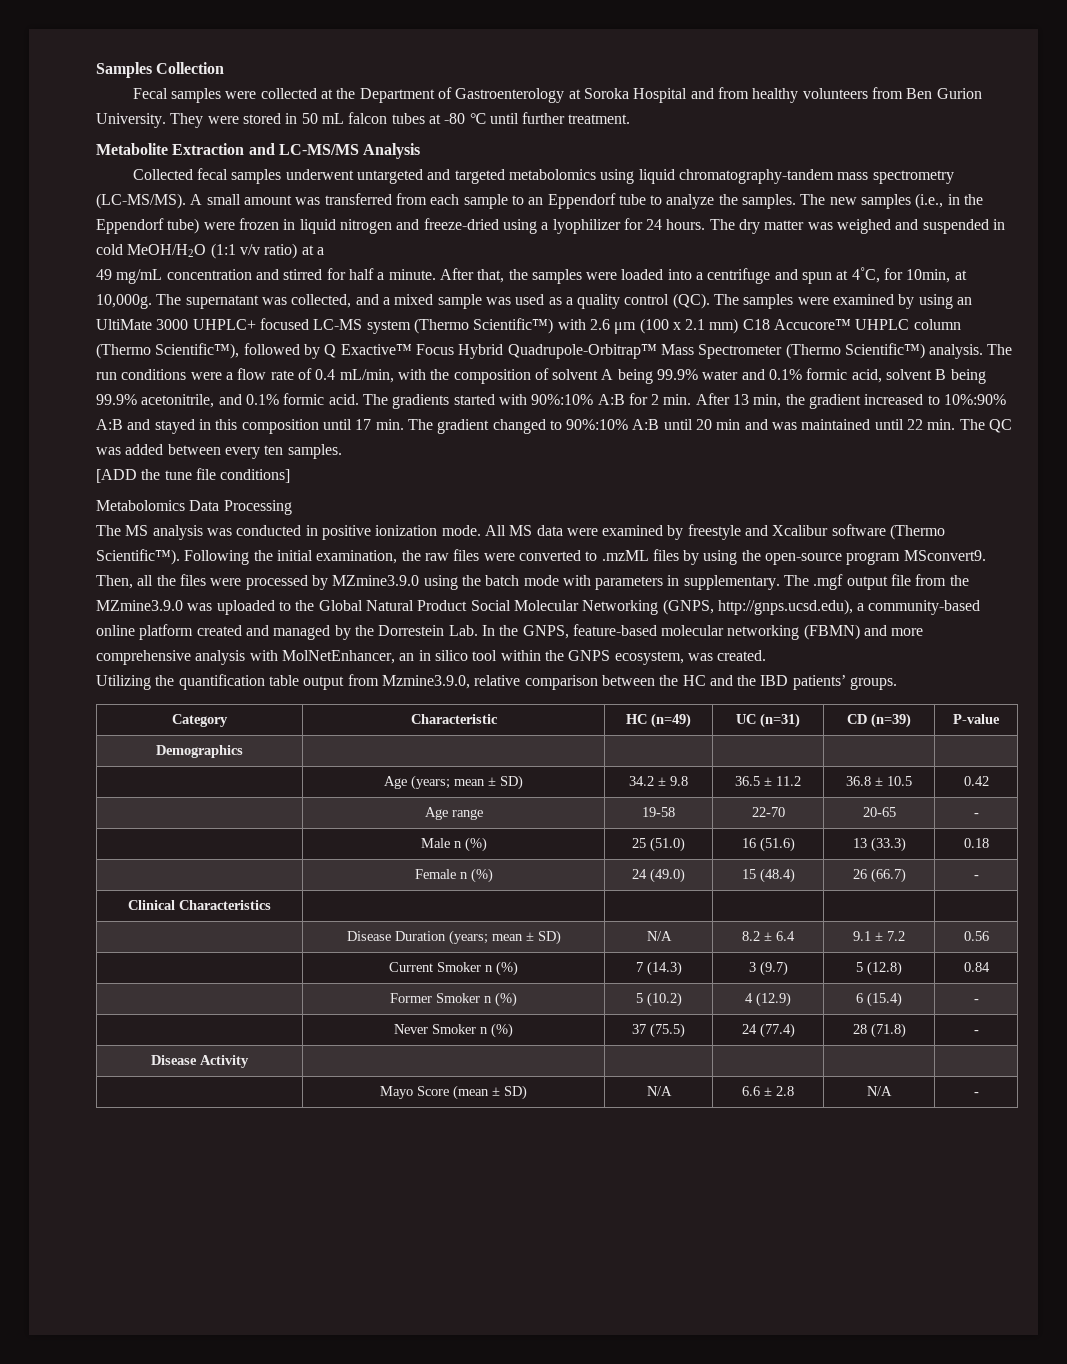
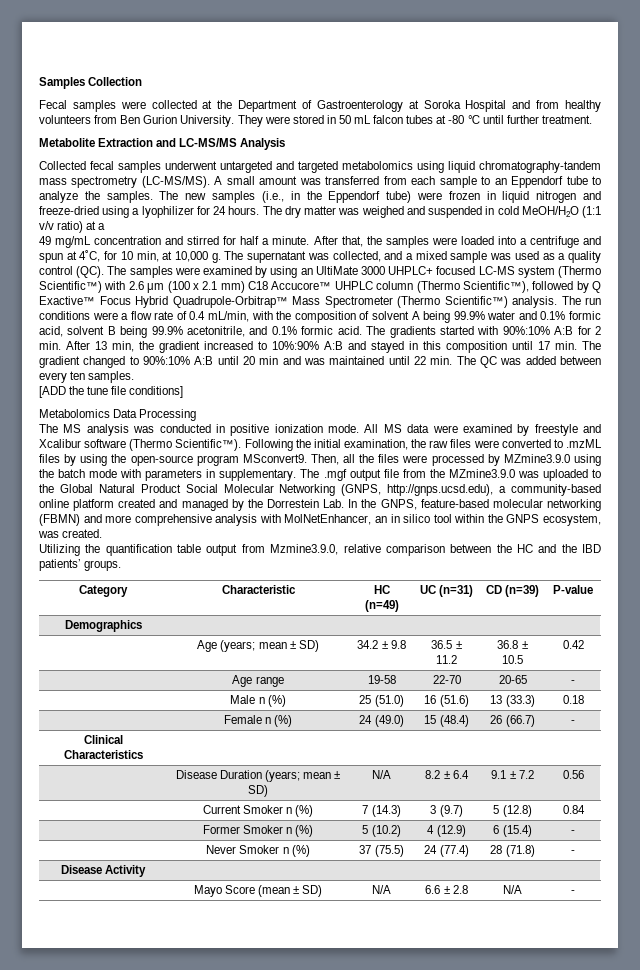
- After that, the samples were loaded into a centrifuge and spun at 4˚C, for 10min, at 10,000g.
+ After that, the samples were loaded into a centrifuge and spun at 4˚C, for 10 min, at 10,000 g.

